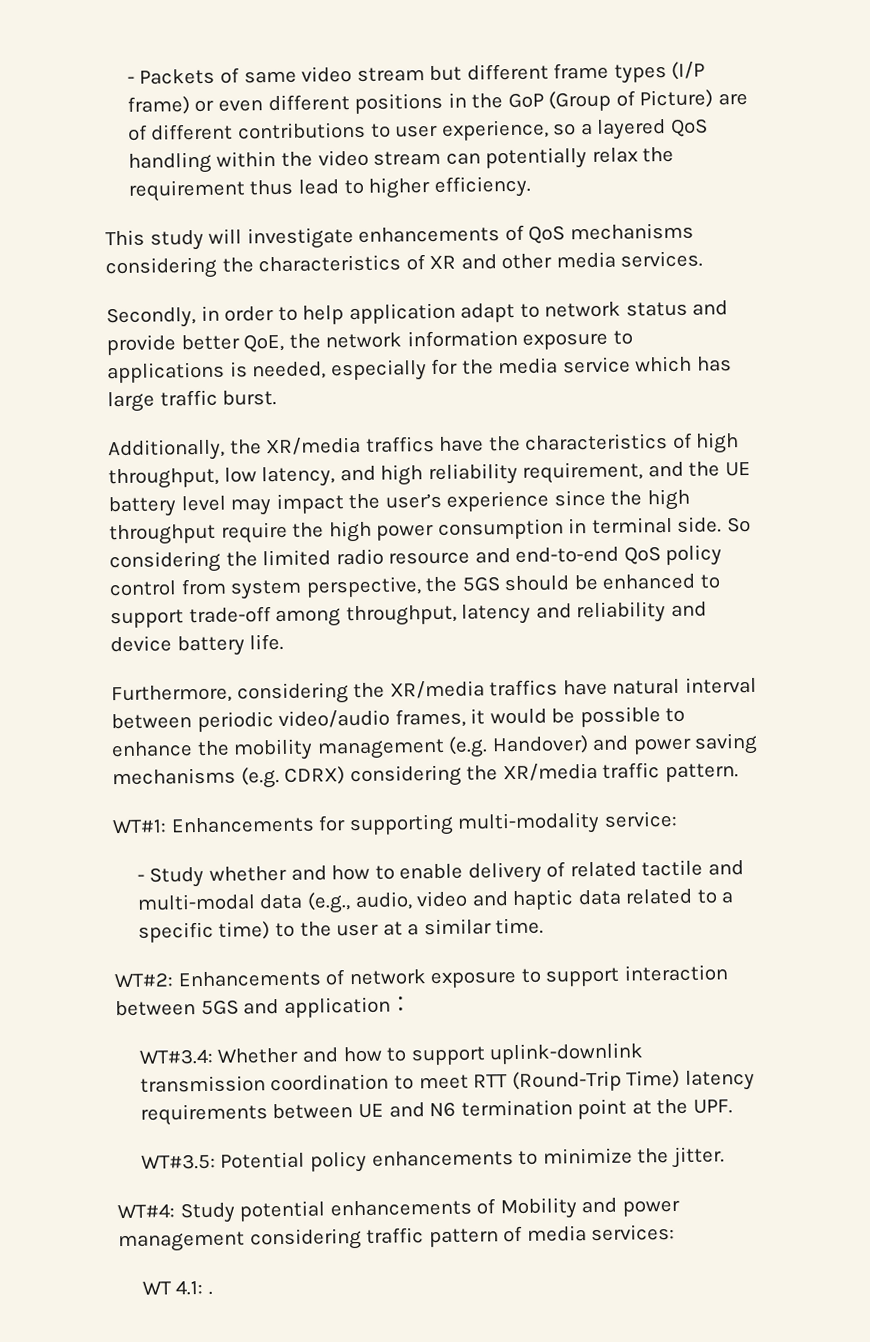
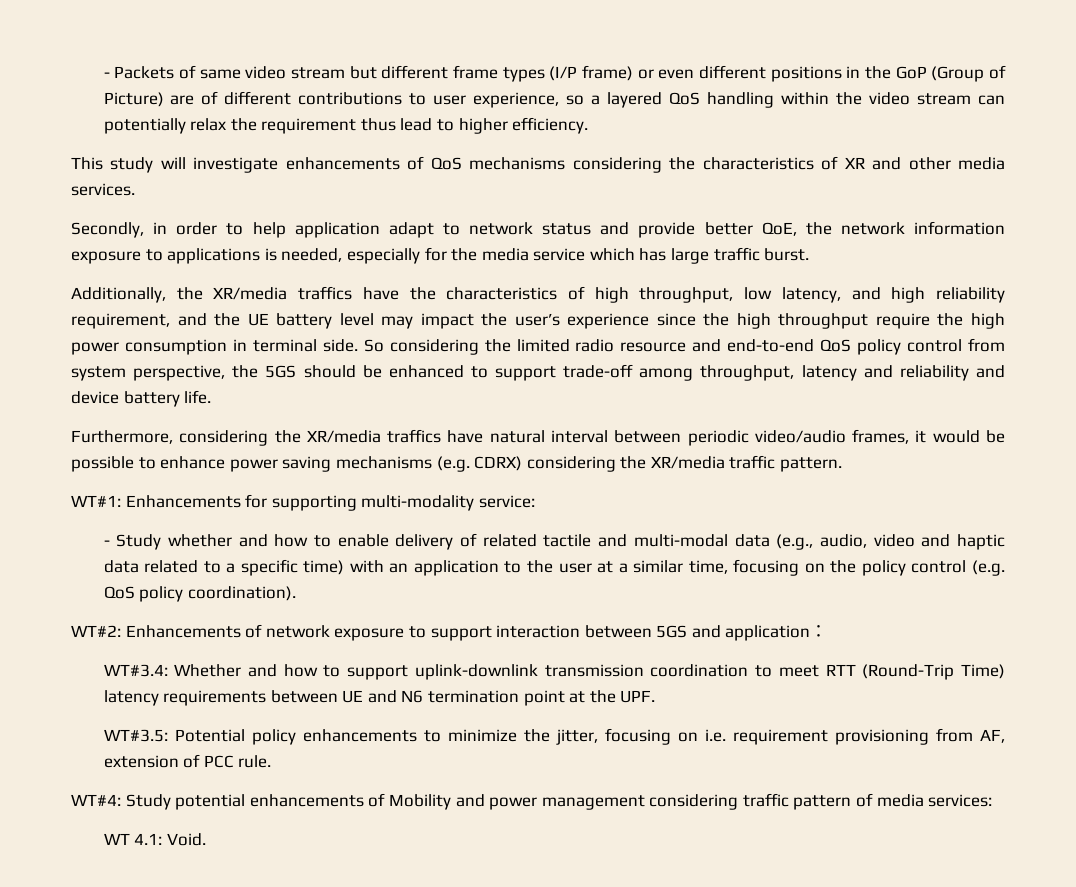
- Furthermore, considering the XR/media traffics have natural interval between periodic video/audio frames, it would be possible to enhance the mobility management (e.g. Handover) and power saving mechanisms (e.g. CDRX) considering the XR/media traffic pattern.
+ Furthermore, considering the XR/media traffics have natural interval between periodic video/audio frames, it would be possible to enhance power saving mechanisms (e.g. CDRX) considering the XR/media traffic pattern.
- - Study whether and how to enable delivery of related tactile and multi-modal data (e.g., audio, video and haptic data related to a specific time) to the user at a similar time.
+ - Study whether and how to enable delivery of related tactile and multi-modal data (e.g., audio, video and haptic data related to a specific time) with an application to the user at a similar time, focusing on the policy control (e.g. QoS policy coordination).
- WT#3.5: Potential policy enhancements to minimize the jitter.
+ WT#3.5: Potential policy enhancements to minimize the jitter, focusing on i.e. requirement provisioning from AF, extension of PCC rule.
- WT 4.1: .
+ WT 4.1: Void.

